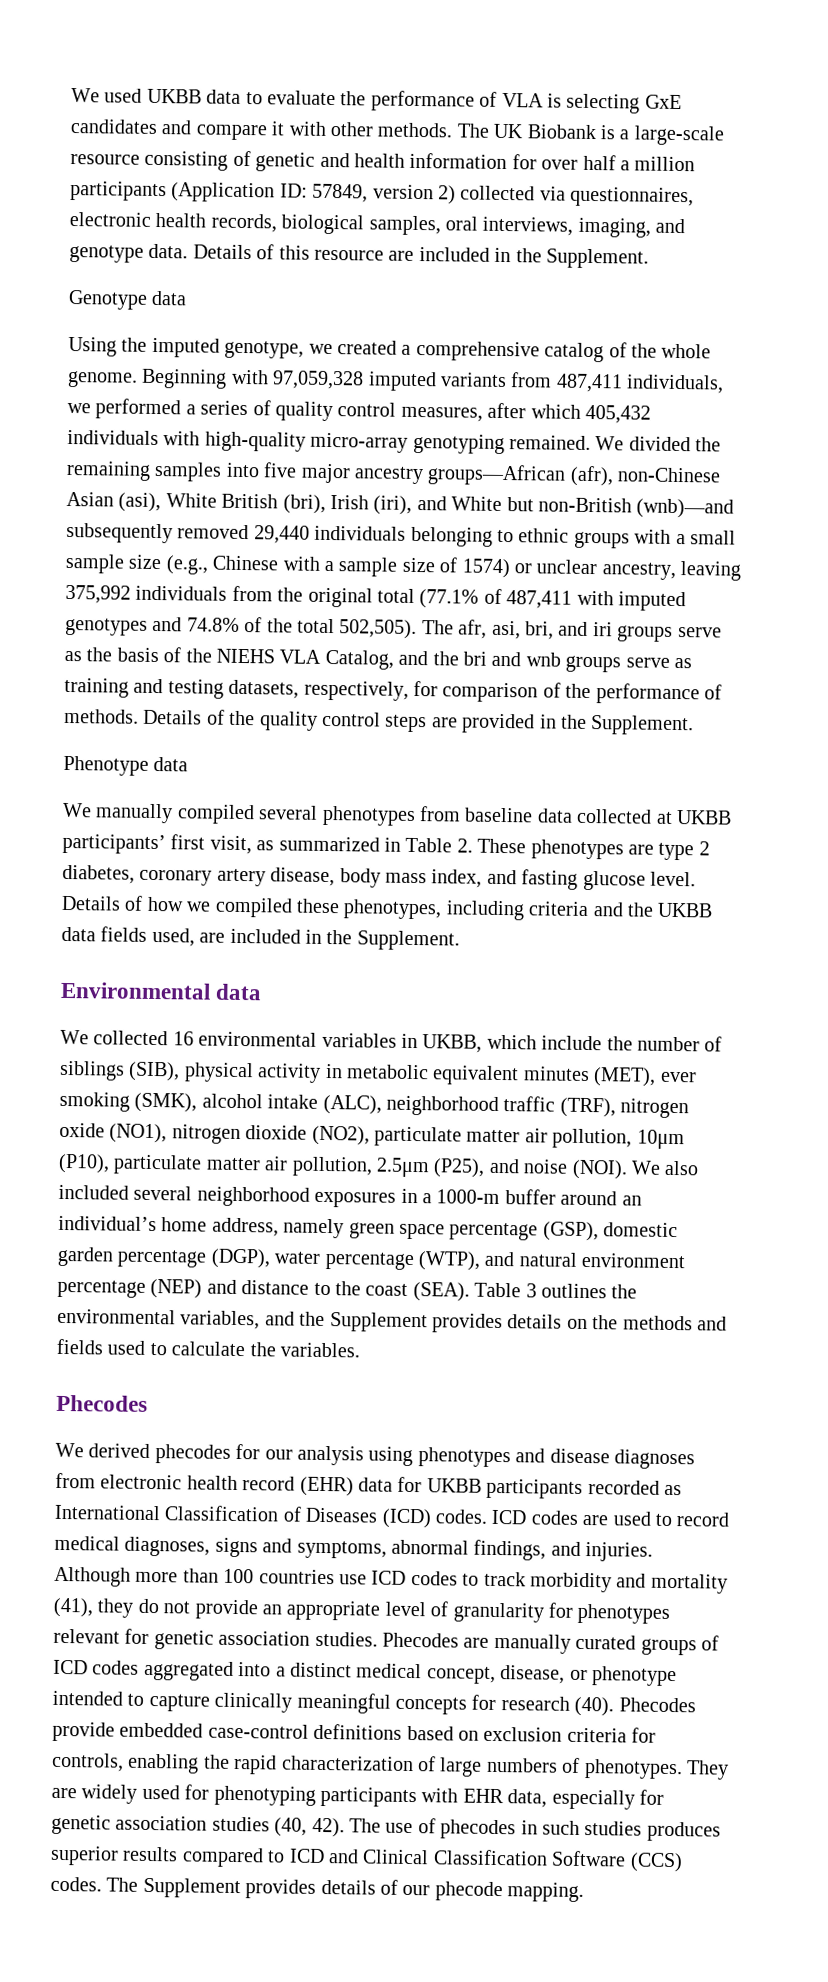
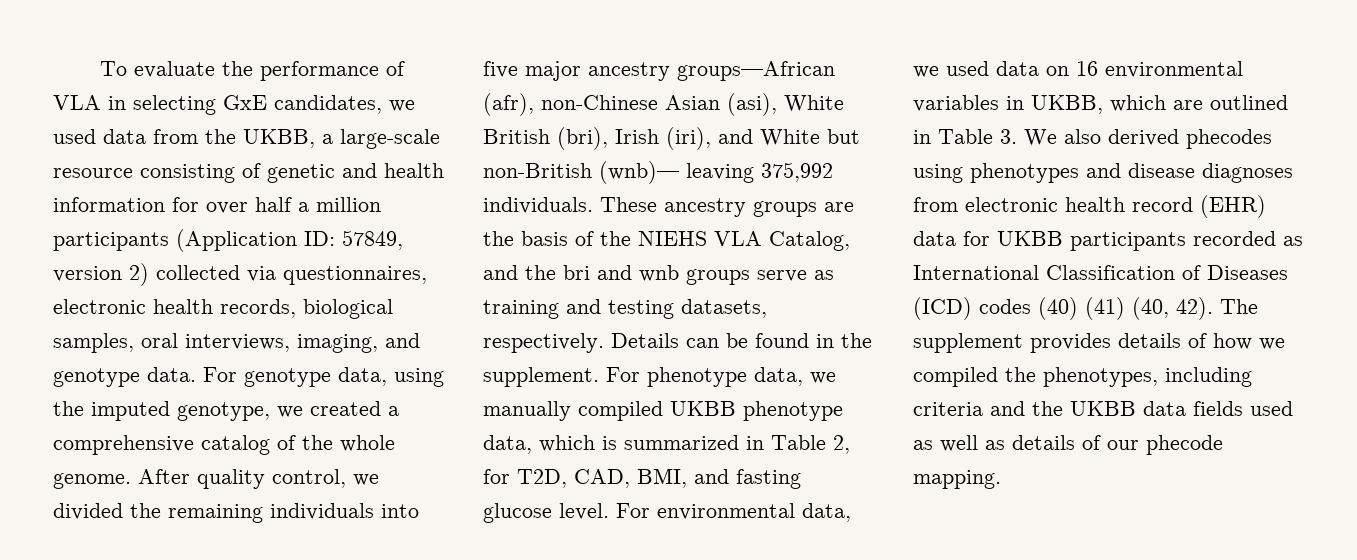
- We used UKBB data to evaluate the performance of VLA is selecting GxE candidates and compare it with other methods. The UK Biobank is a large-scale resource consisting of genetic and health information for over half a million participants (Application ID: 57849, version 2) collected via questionnaires, electronic health records, biological samples, oral interviews, imaging, and genotype data.
+ To evaluate the performance of VLA in selecting GxE candidates, we used data from the UKBB, a large-scale resource consisting of genetic and health information for over half a million participants (Application ID: 57849, version 2) collected via questionnaires, electronic health records, biological samples, oral interviews, imaging, and genotype data.
- Details of this resource are included in the Supplement.
- Genotype data
- Using the imputed genotype, we created a comprehensive catalog of the whole genome.
+ For genotype data, using the imputed genotype, we created a comprehensive catalog of the whole genome.
- Beginning with 97,059,328 imputed variants from 487,411 individuals, we performed a series of quality control measures, after which 405,432 individuals with high-quality micro-array genotyping remained. We divided the remaining samples into five major ancestry groups—African (afr), non-Chinese Asian (asi), White British (bri), Irish (iri), and White but non-British (wnb)—and subsequently removed 29,440 individuals belonging to ethnic groups with a small sample size (e.g., Chinese with a sample size of 1574) or unclear ancestry, leaving 375,992 individuals from the original total (77.1% of 487,411 with imputed genotypes and 74.8% of the total 502,505). The afr, asi, bri, and iri groups serve as the basis of the NIEHS VLA Catalog, and the bri and wnb groups serve as training and testing datasets, respectively, for comparison of the performance of methods. Details of the quality control steps are provided in the Supplement.
- Phenotype data
- We manually compiled several phenotypes from baseline data collected at UKBB participants’ first visit, as summarized in Table 2. These phenotypes are type 2 diabetes, coronary artery disease, body mass index, and fasting glucose level. Details of how we compiled these phenotypes, including criteria and the UKBB data fields used, are included in the Supplement.
- Environmental data
- We collected 16 environmental variables in UKBB, which include the number of siblings (SIB), physical activity in metabolic equivalent minutes (MET), ever smoking (SMK), alcohol intake (ALC), neighborhood traffic (TRF), nitrogen oxide (NO1), nitrogen dioxide (NO2), particulate matter air pollution, 10μm (P10), particulate matter air pollution, 2.5μm (P25), and noise (NOI). We also included several neighborhood exposures in a 1000-m buffer around an individual’s home address, namely green space percentage (GSP), domestic garden percentage (DGP), water percentage (WTP), and natural environment percentage (NEP) and distance to the coast (SEA). Table 3 outlines the environmental variables, and the Supplement provides details on the methods and fields used to calculate the variables.
- Phecodes
- We derived phecodes for our analysis using phenotypes and disease diagnoses from electronic health record (EHR) data for UKBB participants recorded as International Classification of Diseases (ICD) codes. ICD codes are used to record medical diagnoses, signs and symptoms, abnormal findings, and injuries. Although more than 100 countries use ICD codes to track morbidity and mortality (41), they do not provide an appropriate level of granularity for phenotypes relevant for genetic association studies. Phecodes are manually curated groups of ICD codes aggregated into a distinct medical concept, disease, or phenotype intended to capture clinically meaningful concepts for research (40). Phecodes provide embedded case-control definitions based on exclusion criteria for controls, enabling the rapid characterization of large numbers of phenotypes. They are widely used for phenotyping participants with EHR data, especially for genetic association studies (40, 42). The use of phecodes in such studies produces superior results compared to ICD and Clinical Classification Software (CCS) codes. The Supplement provides details of our phecode mapping.
+ After quality control, we divided the remaining individuals into five major ancestry groups—African (afr), non-Chinese Asian (asi), White British (bri), Irish (iri), and White but non-British (wnb)— leaving 375,992 individuals. These ancestry groups are the basis of the NIEHS VLA Catalog, and the bri and wnb groups serve as training and testing datasets, respectively. Details can be found in the supplement. For phenotype data, we manually compiled UKBB phenotype data, which is summarized in Table 2, for T2D, CAD, BMI, and fasting glucose level. For environmental data, we used data on 16 environmental variables in UKBB, which are outlined in Table 3. We also derived phecodes using phenotypes and disease diagnoses from electronic health record (EHR) data for UKBB participants recorded as International Classification of Diseases (ICD) codes (40) (41) (40, 42). The supplement provides details of how we compiled the phenotypes, including criteria and the UKBB data fields used as well as details of our phecode mapping.

